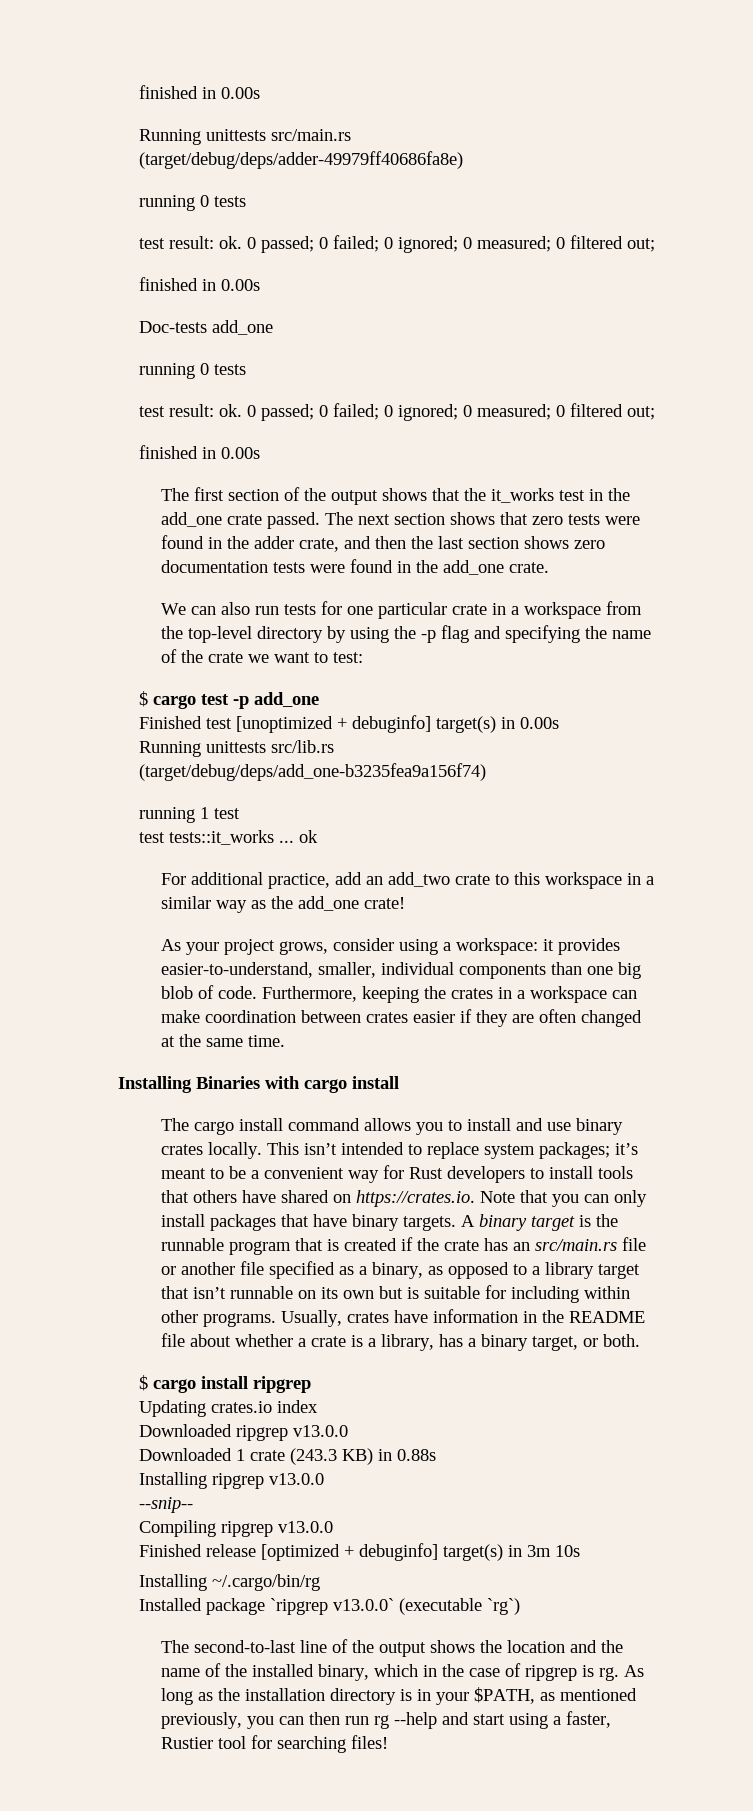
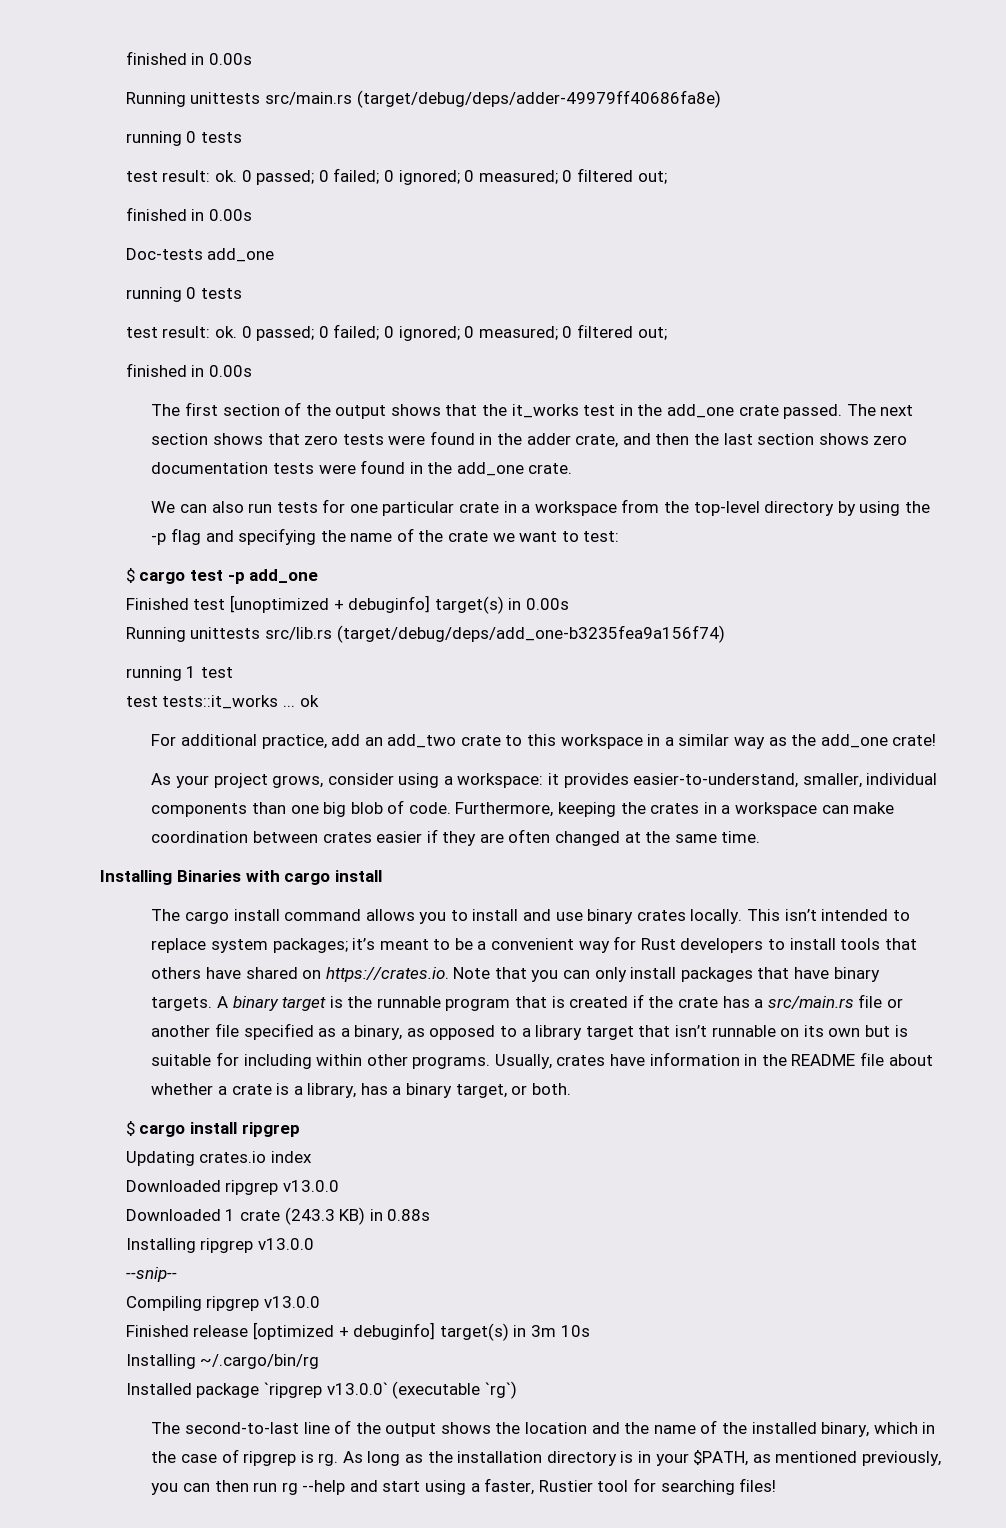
- A binary target is the runnable program that is created if the crate has an src/main.rs file or another file specified as a binary, as opposed to a library target that isn’t runnable on its own but is suitable for including within other programs.
+ A binary target is the runnable program that is created if the crate has a src/main.rs file or another file specified as a binary, as opposed to a library target that isn’t runnable on its own but is suitable for including within other programs.

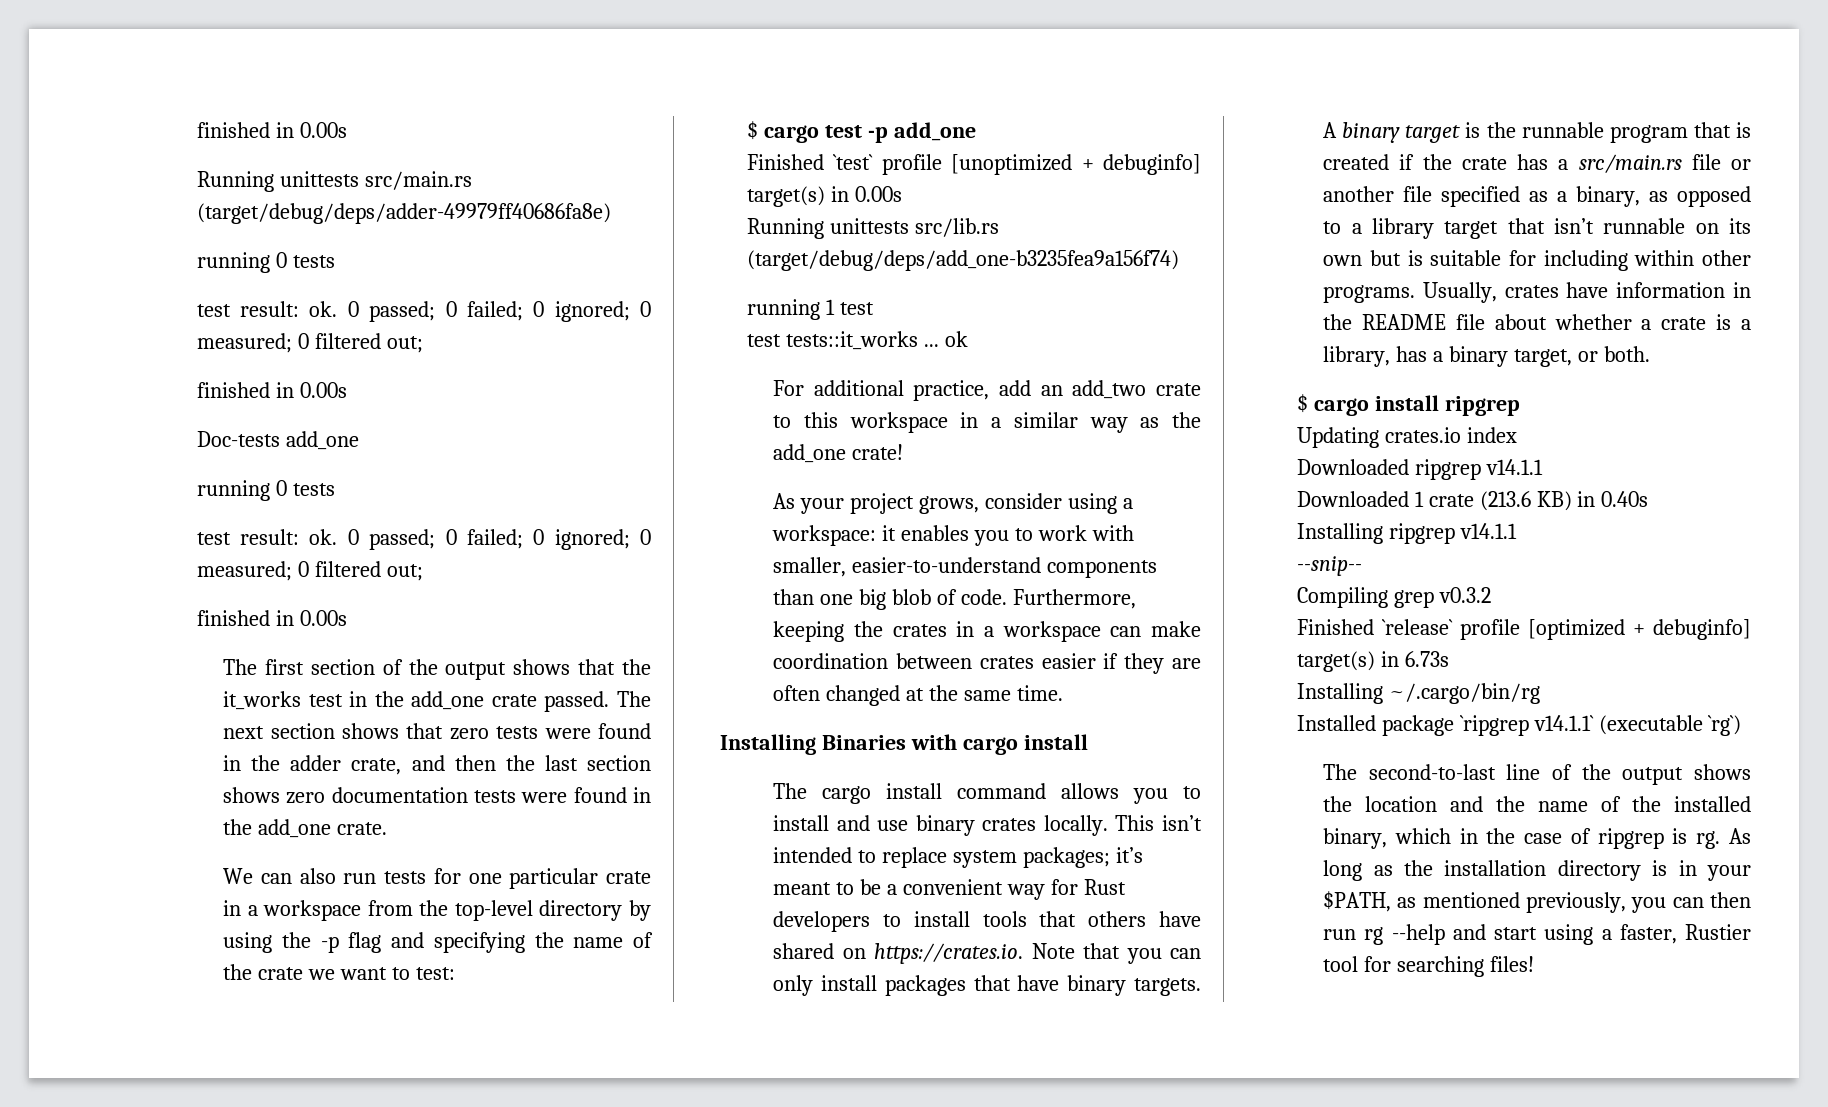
- Finished test [unoptimized + debuginfo] target(s) in 0.00s
+ Finished `test` profile [unoptimized + debuginfo] target(s) in 0.00s
- As your project grows, consider using a workspace: it provides easier-to-understand, smaller, individual components than one big blob of code.
+ As your project grows, consider using a workspace: it enables you to work with smaller, easier-to-understand components than one big blob of code.
- Downloaded ripgrep v13.0.0
+ Downloaded ripgrep v14.1.1
- Downloaded 1 crate (243.3 KB) in 0.88s
+ Downloaded 1 crate (213.6 KB) in 0.40s
- Installing ripgrep v13.0.0
+ Installing ripgrep v14.1.1
- Compiling ripgrep v13.0.0
- Finished release [optimized + debuginfo] target(s) in 3m 10s
+ Compiling grep v0.3.2
+ Finished `release` profile [optimized + debuginfo] target(s) in 6.73s
- Installed package `ripgrep v13.0.0` (executable `rg`)
+ Installed package `ripgrep v14.1.1` (executable `rg`)

